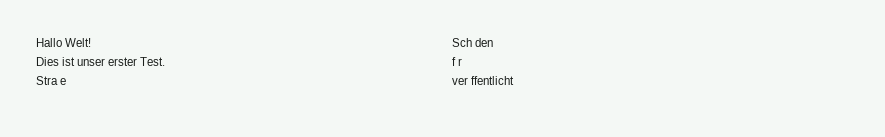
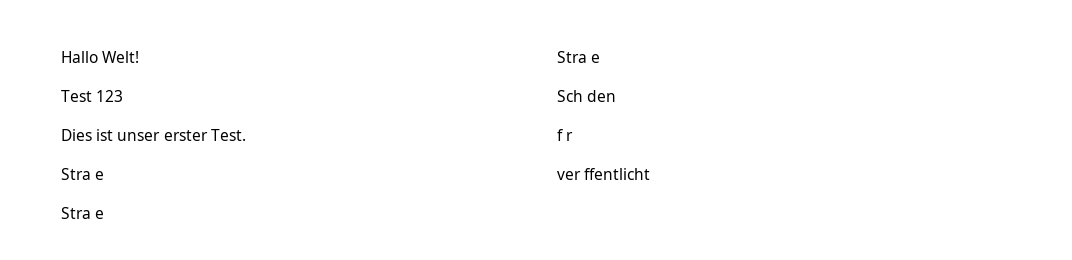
+ Test 123
  Dies ist unser erster Test.
+ Stra e
+ Stra e

